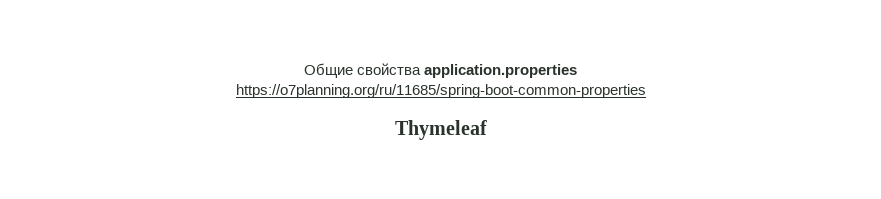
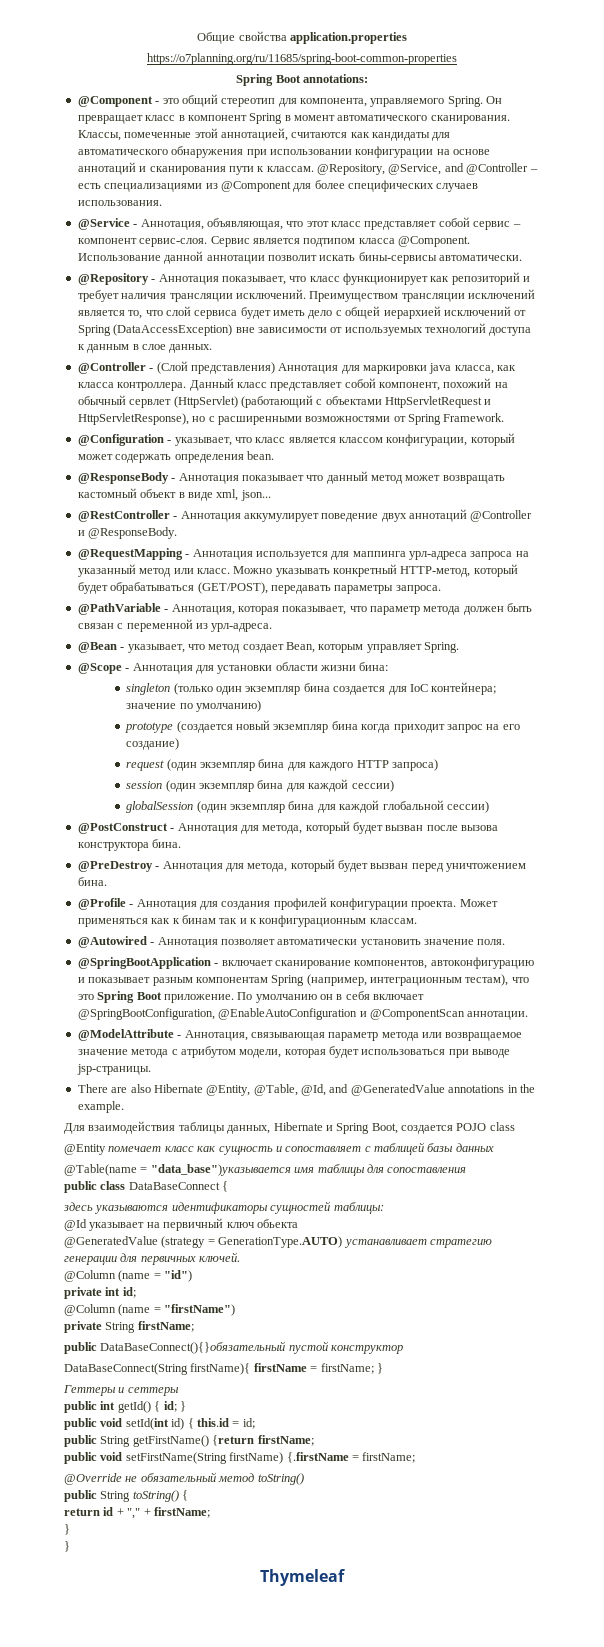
+ Spring Boot annotations:
+ @Component - это общий стереотип для компонента, управляемого Spring. Он превращает класс в компонент Spring в момент автоматического сканирования. Классы, помеченные этой аннотацией, считаются как кандидаты для автоматического обнаружения при использовании конфигурации на основе аннотаций и сканирования пути к классам. @Repository, @Service, and @Controller – есть специализациями из @Component для более специфических случаев использования.
+ @Service - Аннотация, объявляющая, что этот класс представляет собой сервис – компонент сервис-слоя. Сервис является подтипом класса @Component. Использование данной аннотации позволит искать бины-сервисы автоматически.
+ @Repository - Аннотация показывает, что класс функционирует как репозиторий и требует наличия трансляции исключений. Преимуществом трансляции исключений является то, что слой сервиса будет иметь дело с общей иерархией исключений от Spring (DataAccessException) вне зависимости от используемых технологий доступа к данным в слое данных.
+ @Controller - (Слой представления) Аннотация для маркировки java класса, как класса контроллера. Данный класс представляет собой компонент, похожий на обычный сервлет (HttpServlet) (работающий с объектами HttpServletRequest и HttpServletResponse), но с расширенными возможностями от Spring Framework.
+ @Configuration - указывает, что класс является классом конфигурации, который может содержать определения bean.
+ @ResponseBody - Аннотация показывает что данный метод может возвращать кастомный объект в виде xml, json...
+ @RestController - Аннотация аккумулирует поведение двух аннотаций @Controller и @ResponseBody.
+ @RequestMapping - Аннотация используется для маппинга урл-адреса запроса на указанный метод или класс. Можно указывать конкретный HTTP-метод, который будет обрабатываться (GET/POST), передавать параметры запроса.
+ @PathVariable - Аннотация, которая показывает, что параметр метода должен быть связан с переменной из урл-адреса.
+ @Bean - указывает, что метод создает Bean, которым управляет Spring.
+ @Scope - Аннотация для установки области жизни бина:
+ singleton (только один экземпляр бина создается для IoC контейнера; значение по умолчанию)
+ prototype (создается новый экземпляр бина когда приходит запрос на его создание)
+ request (один экземпляр бина для каждого HTTP запроса)
+ session (один экземпляр бина для каждой сессии)
+ globalSession (один экземпляр бина для каждой глобальной сессии)
+ @PostConstruct - Аннотация для метода, который будет вызван после вызова конструктора бина.
+ @PreDestroy - Аннотация для метода, который будет вызван перед уничтожением бина.
+ @Profile - Аннотация для создания профилей конфигурации проекта. Может применяться как к бинам так и к конфигурационным классам.
+ @Autowired - Аннотация позволяет автоматически установить значение поля.
+ @SpringBootApplication - включает сканирование компонентов, автоконфигурацию и показывает разным компонентам Spring (например, интеграционным тестам), что это Spring Boot приложение. По умолчанию он в себя включает @SpringBootConfiguration, @EnableAutoConfiguration и @ComponentScan аннотации.
+ @ModelAttribute - Аннотация, связывающая параметр метода или возвращаемое значение метода с атрибутом модели, которая будет использоваться при выводе jsp-страницы.
+ There are also Hibernate @Entity, @Table, @Id, and @GeneratedValue annotations in the example.
+ Для взаимодействия таблицы данных, Hibernate и Spring Boot, создается POJO class
+ @Entity помечает класс как сущность и сопоставляет с таблицей базы данных
+ @Table(name = "data_base")указывается имя таблицы для сопоставления
+ public class DataBaseConnect {
+ здесь указываются идентификаторы сущностей таблицы:
+ @Id указывает на первичный ключ обьекта
+ @GeneratedValue (strategy = GenerationType.AUTO) устанавливает стратегию генерации для первичных ключей.
+ @Column (name = "id")
+ private int id;
+ @Column (name = "firstName")
+ private String firstName;
+ public DataBaseConnect(){}обязательный пустой конструктор
+ DataBaseConnect(String firstName){ firstName = firstName; }
+ Геттеры и сеттеры
+ public int getId() { id; }
+ public void setId(int id) { this.id = id;
+ public String getFirstName() {return firstName;
+ public void setFirstName(String firstName) {.firstName = firstName;
+ @Override не обязательный метод toString()
+ public String toString() {
+ return id + "," + firstName;
+ }
+ }

